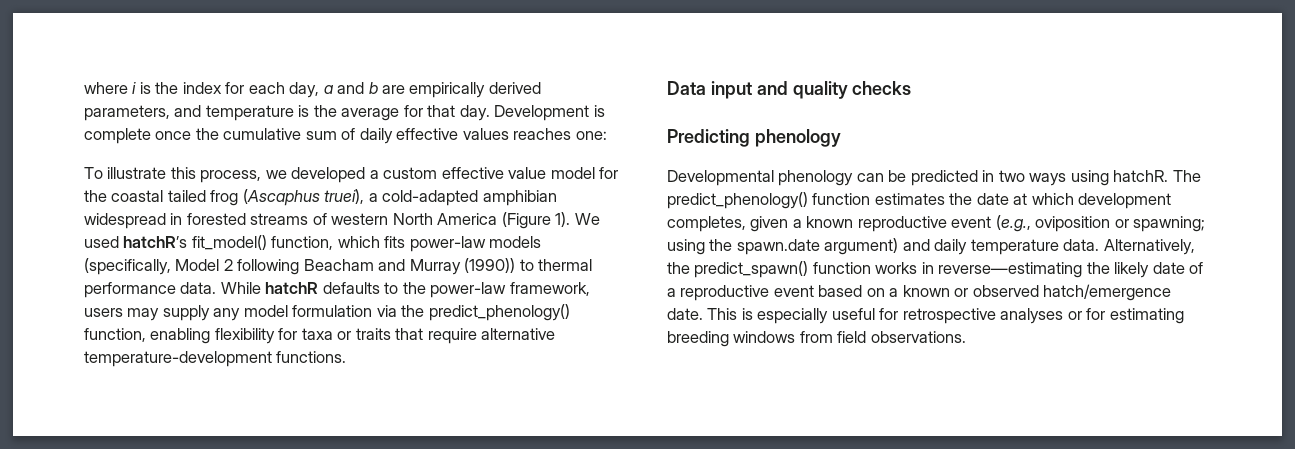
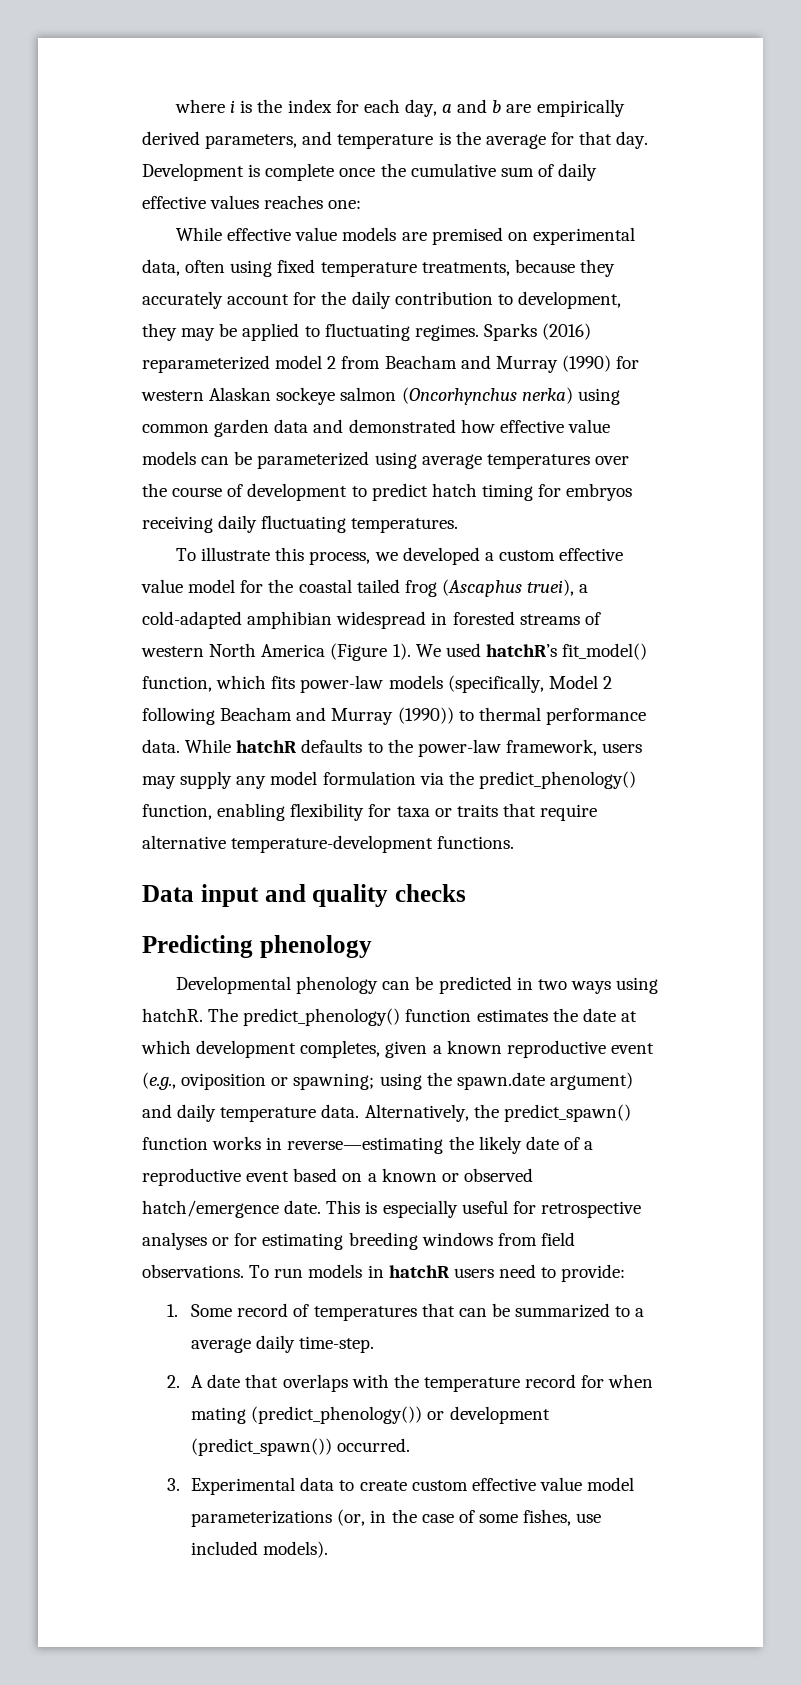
+ While effective value models are premised on experimental data, often using fixed temperature treatments, because they accurately account for the daily contribution to development, they may be applied to fluctuating regimes. Sparks (2016) reparameterized model 2 from Beacham and Murray (1990) for western Alaskan sockeye salmon (Oncorhynchus nerka) using common garden data and demonstrated how effective value models can be parameterized using average temperatures over the course of development to predict hatch timing for embryos receiving daily fluctuating temperatures.
+ To run models in hatchR users need to provide:
+ 1. Some record of temperatures that can be summarized to a average daily time-step.
+ 2. A date that overlaps with the temperature record for when mating (predict_phenology()) or development (predict_spawn()) occurred.
+ 3. Experimental data to create custom effective value model parameterizations (or, in the case of some fishes, use included models).

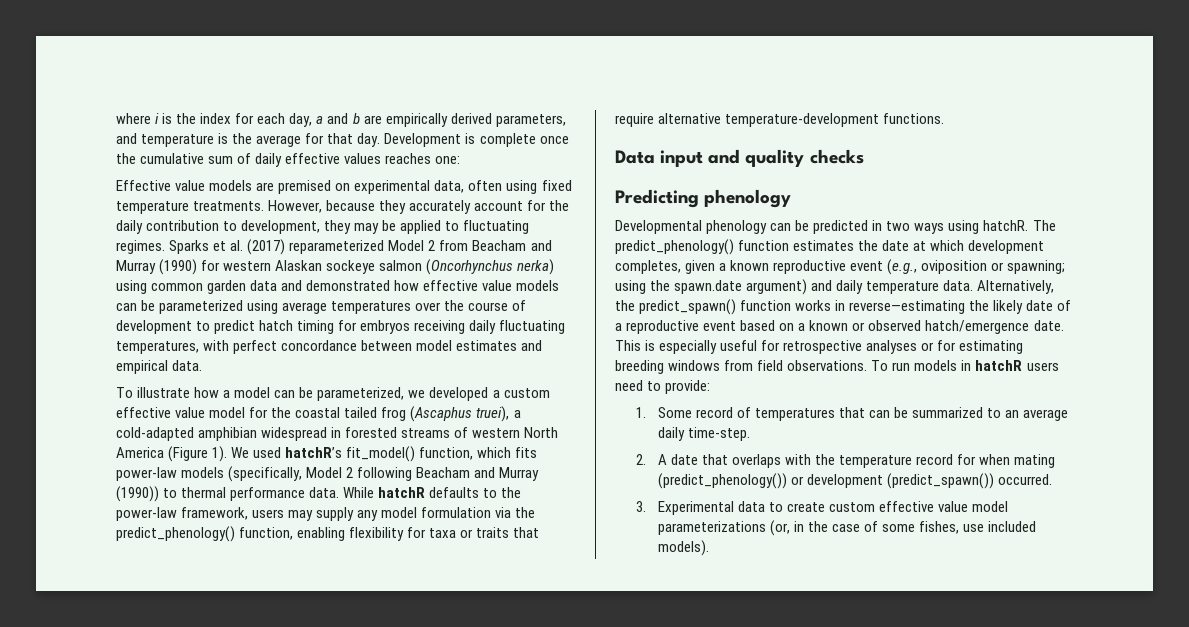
- While effective value models are premised on experimental data, often using fixed temperature treatments, because they accurately account for the daily contribution to development, they may be applied to fluctuating regimes.
+ Effective value models are premised on experimental data, often using fixed temperature treatments. However, because they accurately account for the daily contribution to development, they may be applied to fluctuating regimes.
- Sparks (2016) reparameterized model 2 from Beacham and Murray (1990) for western Alaskan sockeye salmon (Oncorhynchus nerka) using common garden data and demonstrated how effective value models can be parameterized using average temperatures over the course of development to predict hatch timing for embryos receiving daily fluctuating temperatures.
- To illustrate this process, we developed a custom effective value model for the coastal tailed frog (Ascaphus truei), a cold-adapted amphibian widespread in forested streams of western North America (Figure 1).
+ Sparks et al. (2017) reparameterized Model 2 from Beacham and Murray (1990) for western Alaskan sockeye salmon (Oncorhynchus nerka) using common garden data and demonstrated how effective value models can be parameterized using average temperatures over the course of development to predict hatch timing for embryos receiving daily fluctuating temperatures, with perfect concordance between model estimates and empirical data.
+ To illustrate how a model can be parameterized, we developed a custom effective value model for the coastal tailed frog (Ascaphus truei), a cold-adapted amphibian widespread in forested streams of western North America (Figure 1).
- 1. Some record of temperatures that can be summarized to a average daily time-step.
+ 1. Some record of temperatures that can be summarized to an average daily time-step.

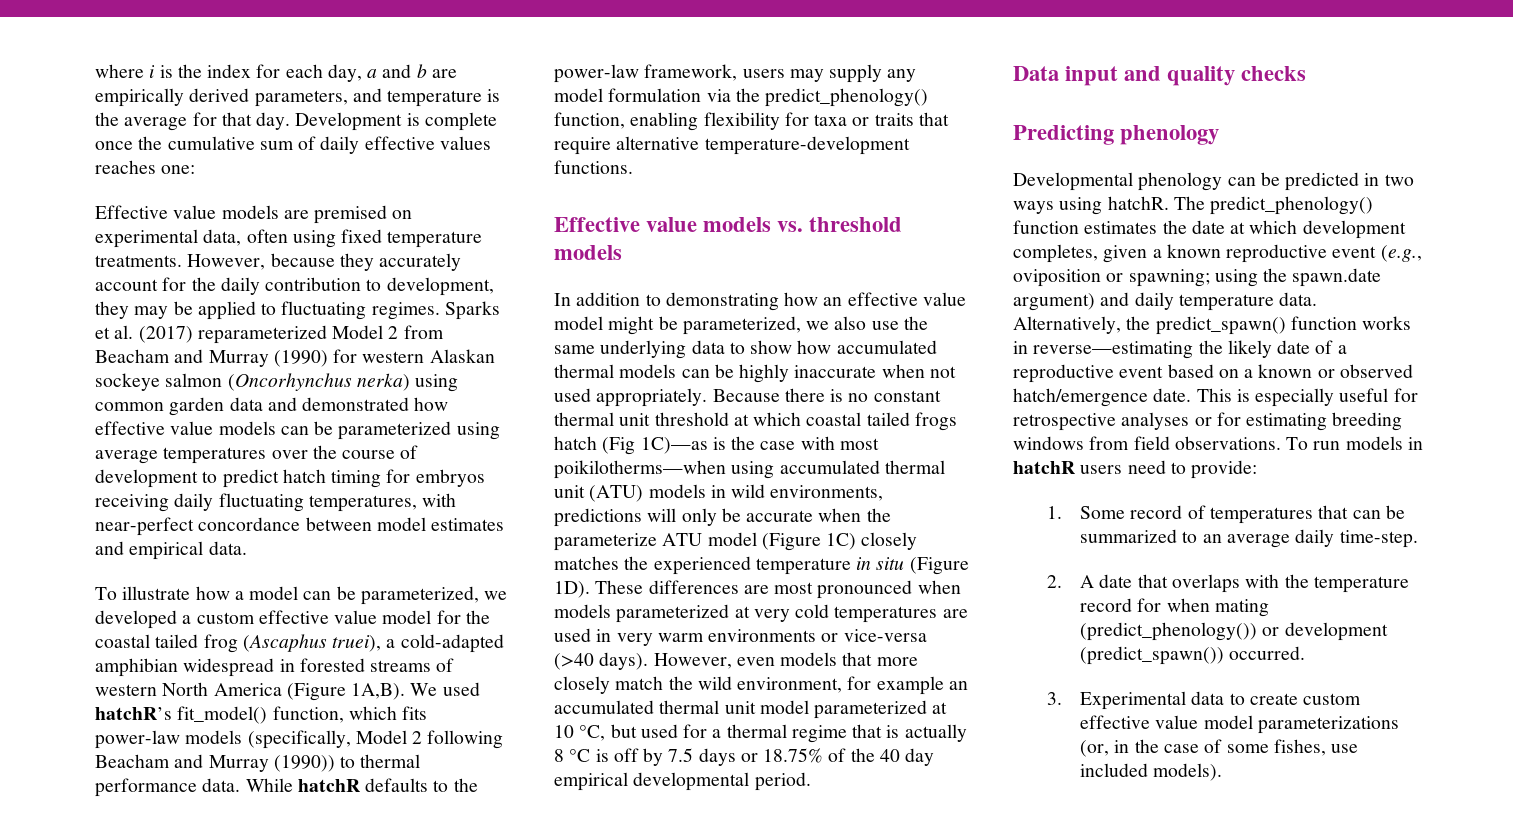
- Sparks et al. (2017) reparameterized Model 2 from Beacham and Murray (1990) for western Alaskan sockeye salmon (Oncorhynchus nerka) using common garden data and demonstrated how effective value models can be parameterized using average temperatures over the course of development to predict hatch timing for embryos receiving daily fluctuating temperatures, with perfect concordance between model estimates and empirical data.
+ Sparks et al. (2017) reparameterized Model 2 from Beacham and Murray (1990) for western Alaskan sockeye salmon (Oncorhynchus nerka) using common garden data and demonstrated how effective value models can be parameterized using average temperatures over the course of development to predict hatch timing for embryos receiving daily fluctuating temperatures, with near-perfect concordance between model estimates and empirical data.
- To illustrate how a model can be parameterized, we developed a custom effective value model for the coastal tailed frog (Ascaphus truei), a cold-adapted amphibian widespread in forested streams of western North America (Figure 1).
+ To illustrate how a model can be parameterized, we developed a custom effective value model for the coastal tailed frog (Ascaphus truei), a cold-adapted amphibian widespread in forested streams of western North America (Figure 1A,B).
+ Effective value models vs. threshold models
+ In addition to demonstrating how an effective value model might be parameterized, we also use the same underlying data to show how accumulated thermal models can be highly inaccurate when not used appropriately. Because there is no constant thermal unit threshold at which coastal tailed frogs hatch (Fig 1C)—as is the case with most poikilotherms—when using accumulated thermal unit (ATU) models in wild environments, predictions will only be accurate when the parameterize ATU model (Figure 1C) closely matches the experienced temperature in situ (Figure 1D). These differences are most pronounced when models parameterized at very cold temperatures are used in very warm environments or vice-versa (>40 days). However, even models that more closely match the wild environment, for example an accumulated thermal unit model parameterized at 10 °C, but used for a thermal regime that is actually 8 °C is off by 7.5 days or 18.75% of the 40 day empirical developmental period.

